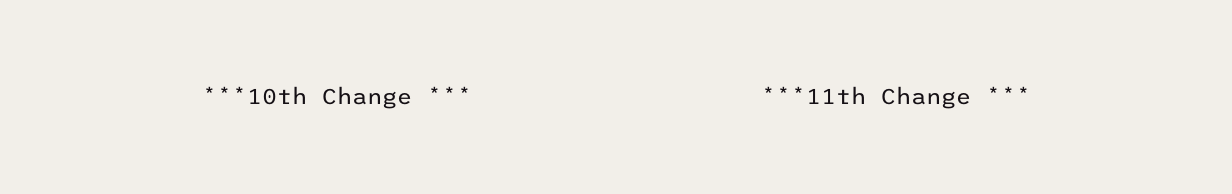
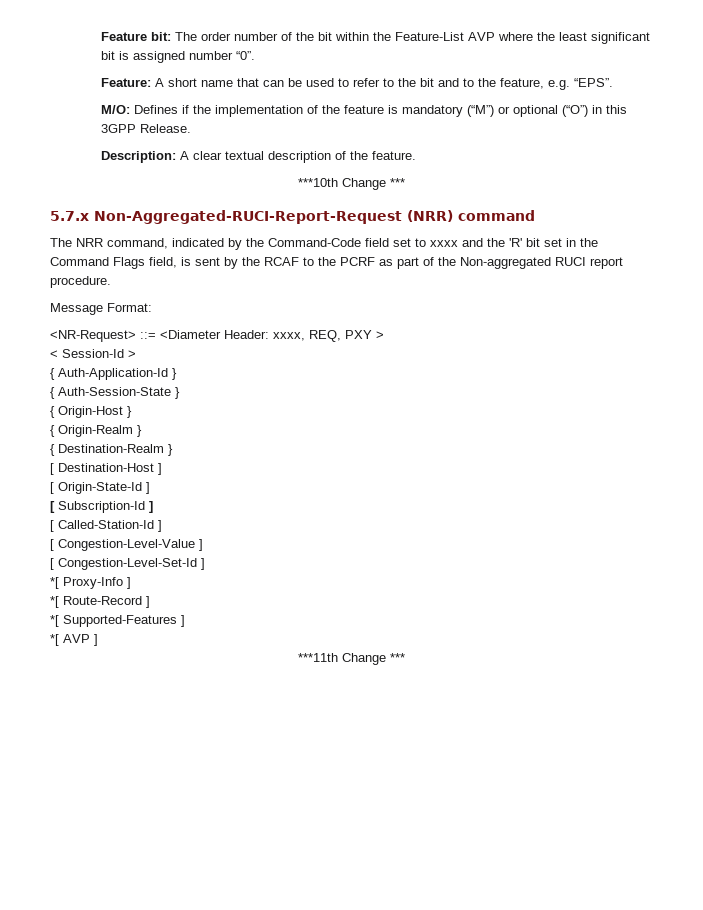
+ Feature bit: The order number of the bit within the Feature-List AVP where the least significant bit is assigned number “0”.
+ Feature: A short name that can be used to refer to the bit and to the feature, e.g. “EPS”.
+ M/O: Defines if the implementation of the feature is mandatory (“M”) or optional (“O”) in this 3GPP Release.
+ Description: A clear textual description of the feature.
  ***10th Change ***
+ 5.7.x Non-Aggregated-RUCI-Report-Request (NRR) command
+ The NRR command, indicated by the Command-Code field set to xxxx and the 'R' bit set in the Command Flags field, is sent by the RCAF to the PCRF as part of the Non-aggregated RUCI report procedure.
+ Message Format:
+ <NR-Request> ::= <Diameter Header: xxxx, REQ, PXY >
+ < Session-Id >
+ { Auth-Application-Id }
+ { Auth-Session-State }
+ { Origin-Host }
+ { Origin-Realm }
+ { Destination-Realm }
+ [ Destination-Host ]
+ [ Origin-State-Id ]
+ [ Subscription-Id ]
+ [ Called-Station-Id ]
+ [ Congestion-Level-Value ]
+ [ Congestion-Level-Set-Id ]
+ *[ Proxy-Info ]
+ *[ Route-Record ]
+ *[ Supported-Features ]
+ *[ AVP ]

